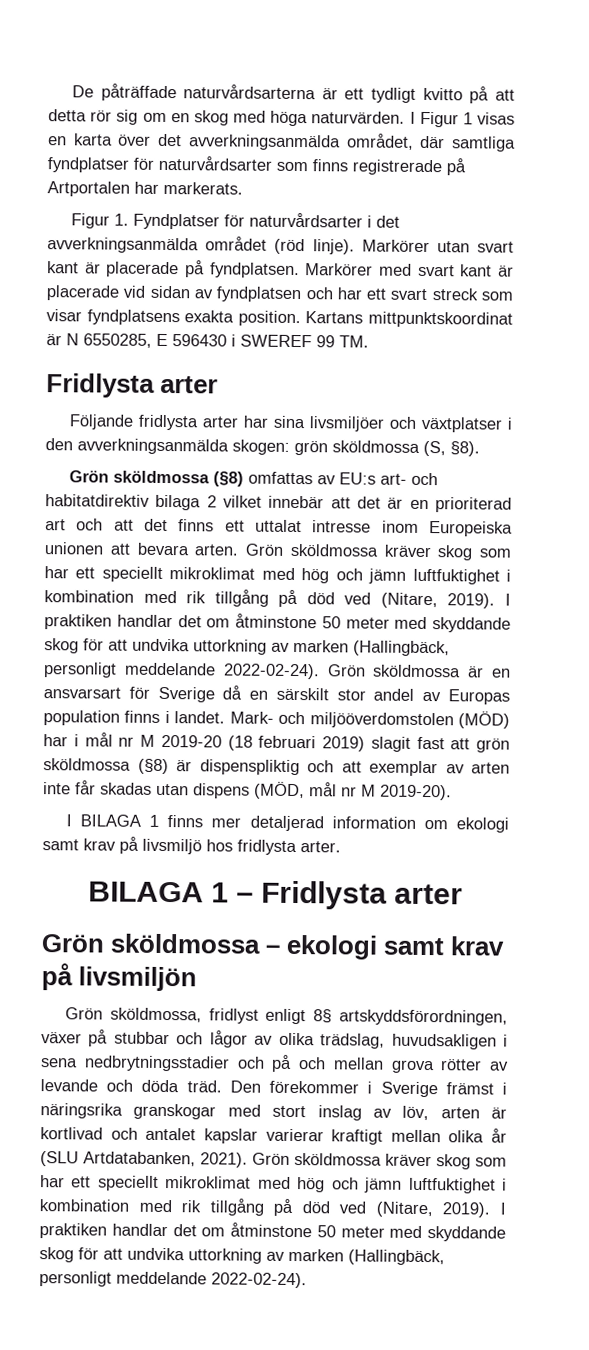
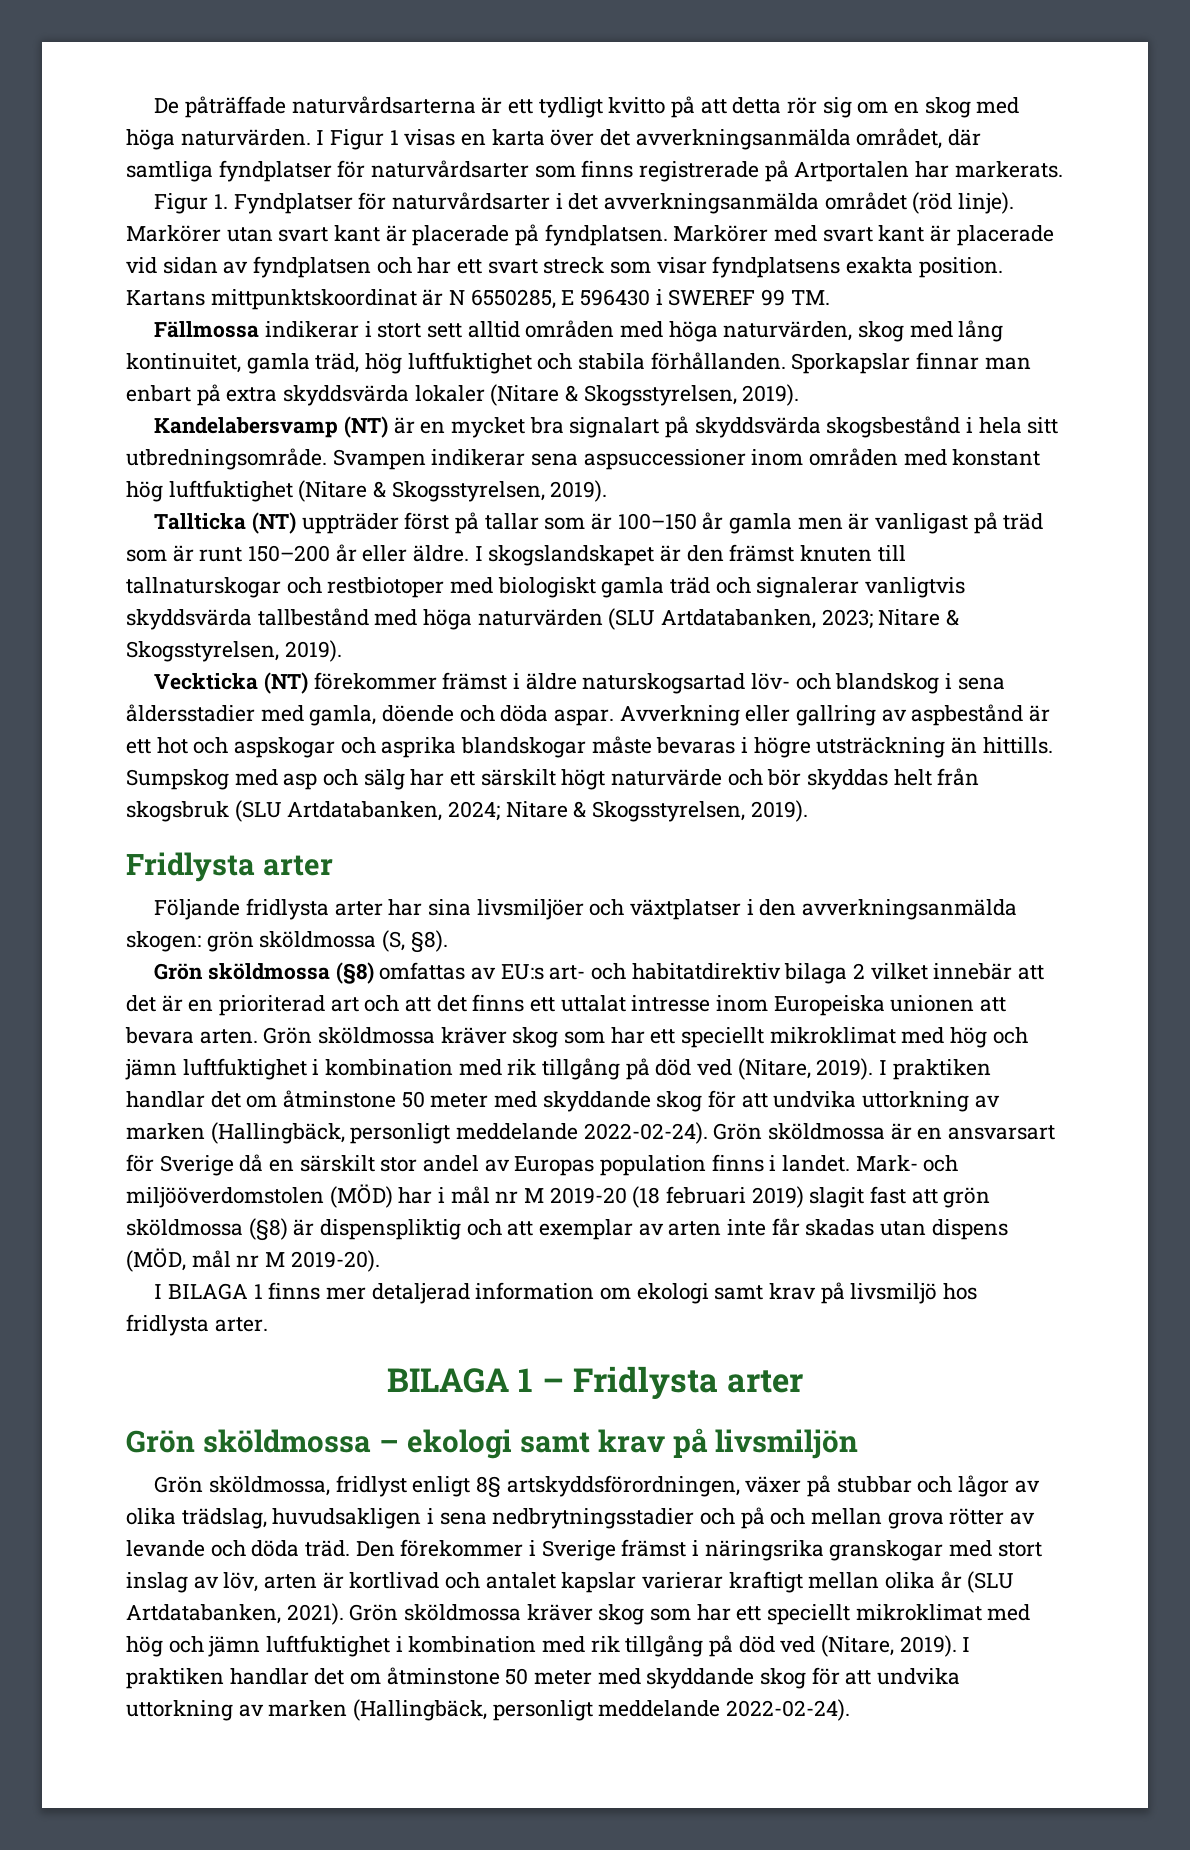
+ Fällmossa indikerar i stort sett alltid områden med höga naturvärden, skog med lång kontinuitet, gamla träd, hög luftfuktighet och stabila förhållanden. Sporkapslar finnar man enbart på extra skyddsvärda lokaler (Nitare & Skogsstyrelsen, 2019).
+ Kandelabersvamp (NT) är en mycket bra signalart på skyddsvärda skogsbestånd i hela sitt utbredningsområde. Svampen indikerar sena aspsuccessioner inom områden med konstant hög luftfuktighet (Nitare & Skogsstyrelsen, 2019).
+ Tallticka (NT) uppträder först på tallar som är 100–150 år gamla men är vanligast på träd som är runt 150–200 år eller äldre. I skogslandskapet är den främst knuten till tallnaturskogar och restbiotoper med biologiskt gamla träd och signalerar vanligtvis skyddsvärda tallbestånd med höga naturvärden (SLU Artdatabanken, 2023; Nitare & Skogsstyrelsen, 2019).
+ Veckticka (NT) förekommer främst i äldre naturskogsartad löv- och blandskog i sena åldersstadier med gamla, döende och döda aspar. Avverkning eller gallring av aspbestånd är ett hot och aspskogar och asprika blandskogar måste bevaras i högre utsträckning än hittills. Sumpskog med asp och sälg har ett särskilt högt naturvärde och bör skyddas helt från skogsbruk (SLU Artdatabanken, 2024; Nitare & Skogsstyrelsen, 2019).

